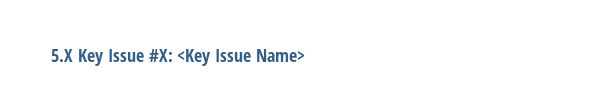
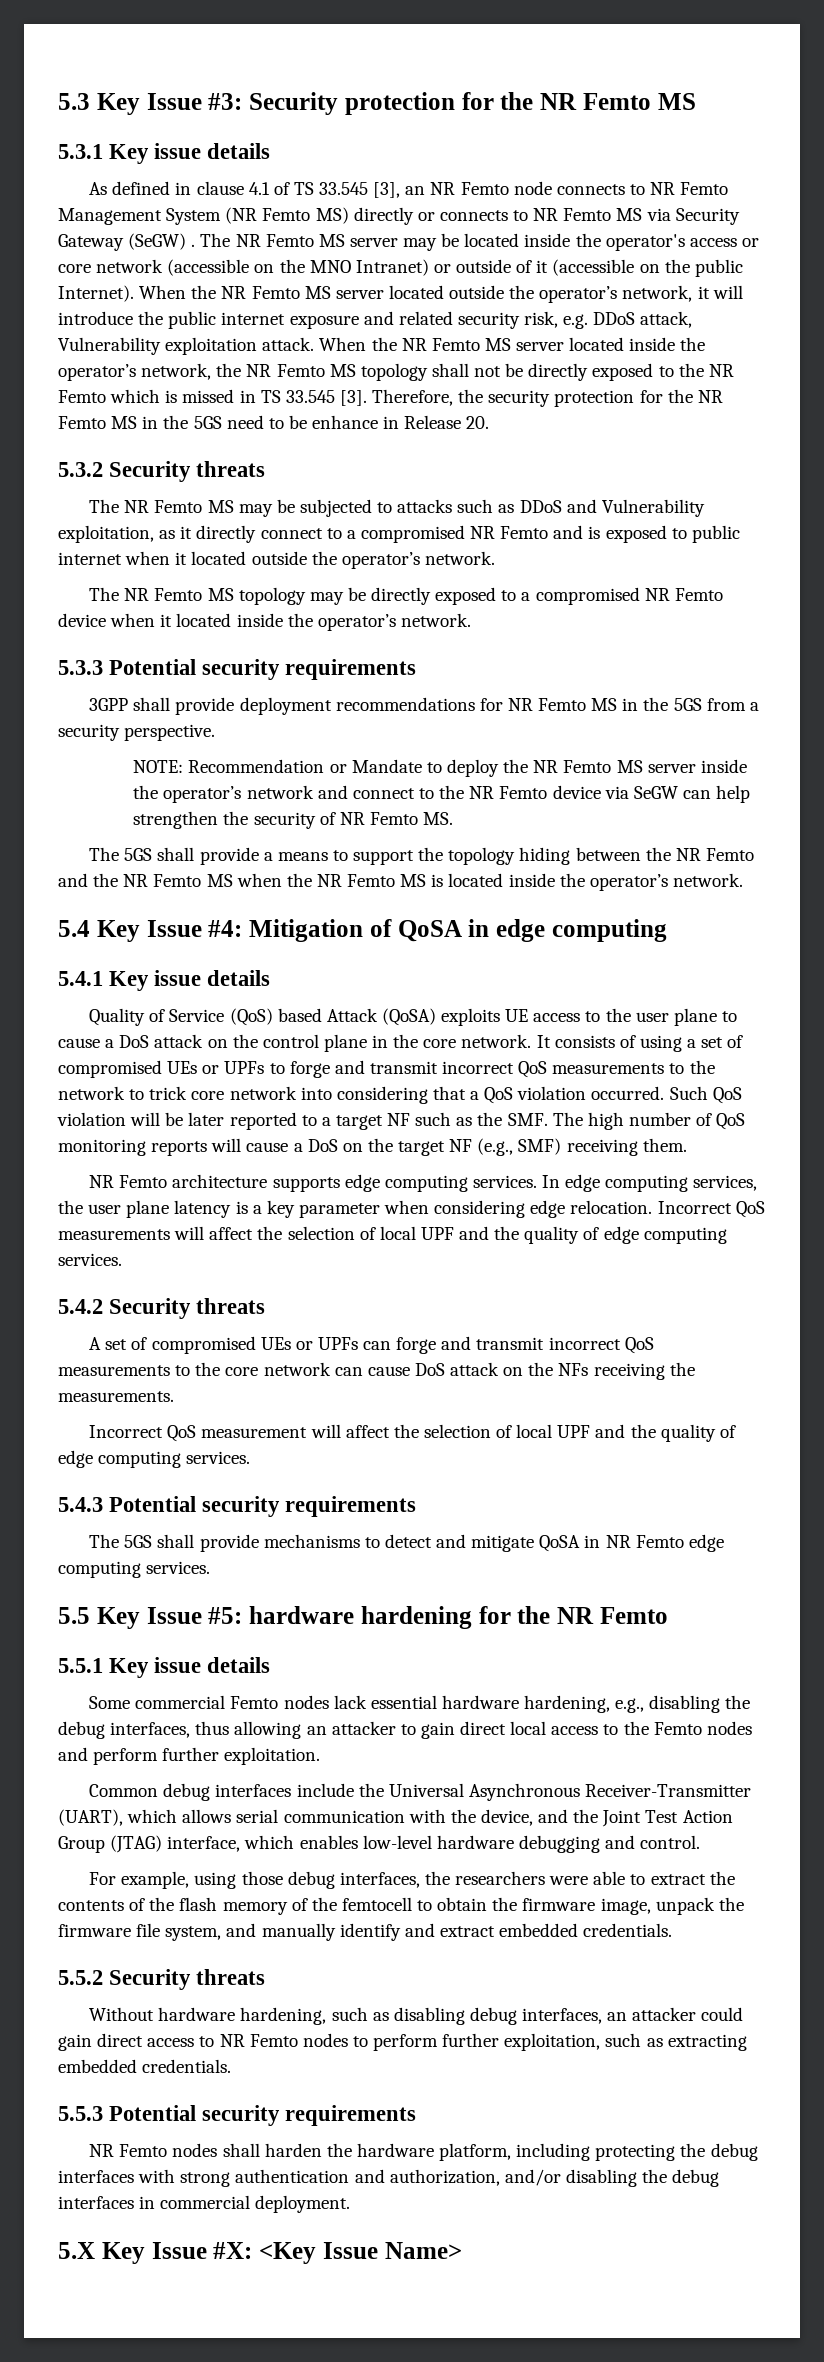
+ 5.3 Key Issue #3: Security protection for the NR Femto MS
+ 5.3.1 Key issue details
+ As defined in clause 4.1 of TS 33.545 [3], an NR Femto node connects to NR Femto Management System (NR Femto MS) directly or connects to NR Femto MS via Security Gateway (SeGW) . The NR Femto MS server may be located inside the operator's access or core network (accessible on the MNO Intranet) or outside of it (accessible on the public Internet). When the NR Femto MS server located outside the operator’s network, it will introduce the public internet exposure and related security risk, e.g. DDoS attack, Vulnerability exploitation attack. When the NR Femto MS server located inside the operator’s network, the NR Femto MS topology shall not be directly exposed to the NR Femto which is missed in TS 33.545 [3]. Therefore, the security protection for the NR Femto MS in the 5GS need to be enhance in Release 20.
+ 5.3.2 Security threats
+ The NR Femto MS may be subjected to attacks such as DDoS and Vulnerability exploitation, as it directly connect to a compromised NR Femto and is exposed to public internet when it located outside the operator’s network.
+ The NR Femto MS topology may be directly exposed to a compromised NR Femto device when it located inside the operator’s network.
+ 5.3.3 Potential security requirements
+ 3GPP shall provide deployment recommendations for NR Femto MS in the 5GS from a security perspective.
+ NOTE: Recommendation or Mandate to deploy the NR Femto MS server inside the operator’s network and connect to the NR Femto device via SeGW can help strengthen the security of NR Femto MS.
+ The 5GS shall provide a means to support the topology hiding between the NR Femto and the NR Femto MS when the NR Femto MS is located inside the operator’s network.
+ 5.4 Key Issue #4: Mitigation of QoSA in edge computing
+ 5.4.1 Key issue details
+ Quality of Service (QoS) based Attack (QoSA) exploits UE access to the user plane to cause a DoS attack on the control plane in the core network. It consists of using a set of compromised UEs or UPFs to forge and transmit incorrect QoS measurements to the network to trick core network into considering that a QoS violation occurred. Such QoS violation will be later reported to a target NF such as the SMF. The high number of QoS monitoring reports will cause a DoS on the target NF (e.g., SMF) receiving them.
+ NR Femto architecture supports edge computing services. In edge computing services, the user plane latency is a key parameter when considering edge relocation. Incorrect QoS measurements will affect the selection of local UPF and the quality of edge computing services.
+ 5.4.2 Security threats
+ A set of compromised UEs or UPFs can forge and transmit incorrect QoS measurements to the core network can cause DoS attack on the NFs receiving the measurements.
+ Incorrect QoS measurement will affect the selection of local UPF and the quality of edge computing services.
+ 5.4.3 Potential security requirements
+ The 5GS shall provide mechanisms to detect and mitigate QoSA in NR Femto edge computing services.
+ 5.5 Key Issue #5: hardware hardening for the NR Femto
+ 5.5.1 Key issue details
+ Some commercial Femto nodes lack essential hardware hardening, e.g., disabling the debug interfaces, thus allowing an attacker to gain direct local access to the Femto nodes and perform further exploitation.
+ Common debug interfaces include the Universal Asynchronous Receiver-Transmitter (UART), which allows serial communication with the device, and the Joint Test Action Group (JTAG) interface, which enables low-level hardware debugging and control.
+ For example, using those debug interfaces, the researchers were able to extract the contents of the flash memory of the femtocell to obtain the firmware image, unpack the firmware file system, and manually identify and extract embedded credentials.
+ 5.5.2 Security threats
+ Without hardware hardening, such as disabling debug interfaces, an attacker could gain direct access to NR Femto nodes to perform further exploitation, such as extracting embedded credentials.
+ 5.5.3 Potential security requirements
+ NR Femto nodes shall harden the hardware platform, including protecting the debug interfaces with strong authentication and authorization, and/or disabling the debug interfaces in commercial deployment.

